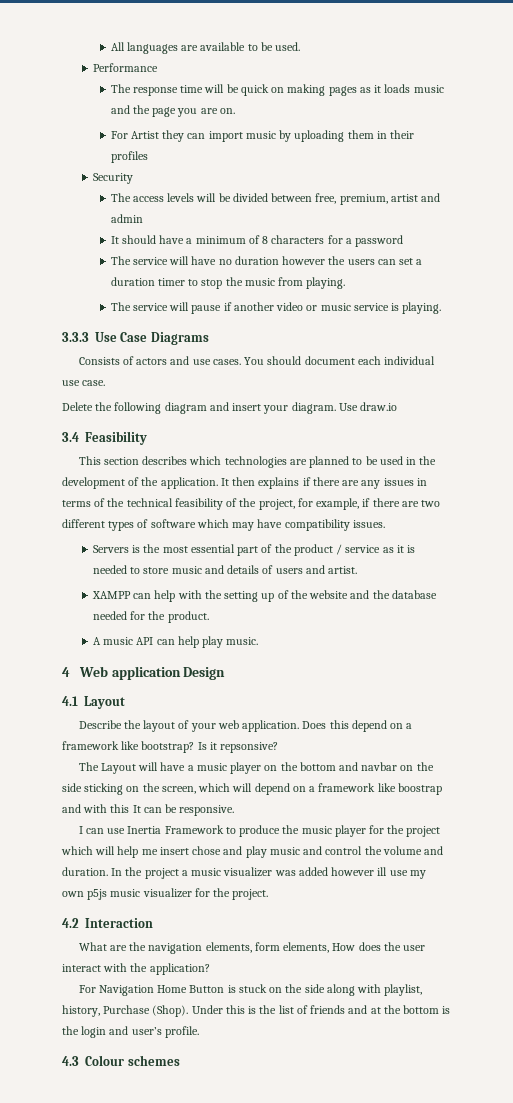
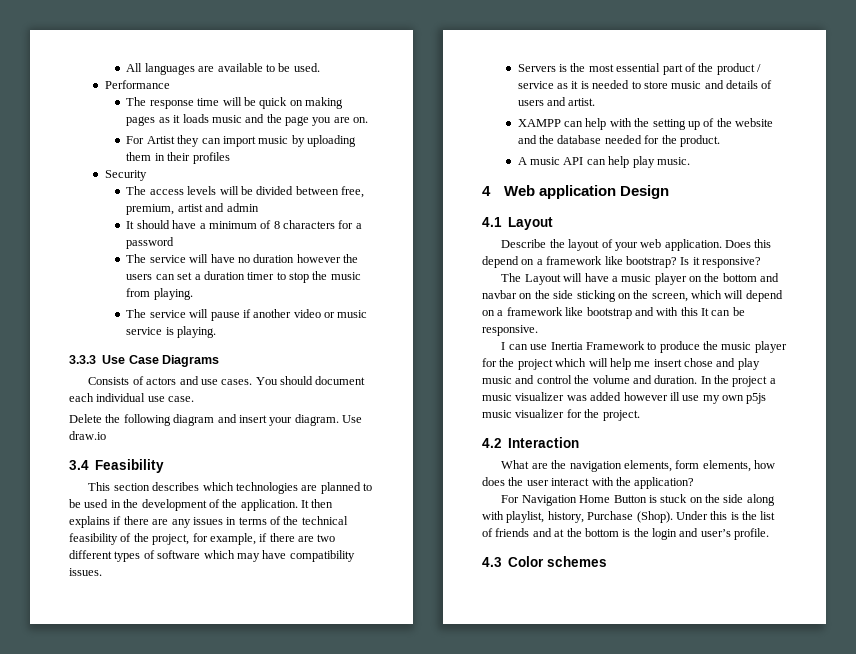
- Is it repsonsive?
+ Is it responsive?
- The Layout will have a music player on the bottom and navbar on the side sticking on the screen, which will depend on a framework like boostrap and with this It can be responsive.
+ The Layout will have a music player on the bottom and navbar on the side sticking on the screen, which will depend on a framework like bootstrap and with this It can be responsive.
- What are the navigation elements, form elements, How does the user interact with the application?
+ What are the navigation elements, form elements, how does the user interact with the application?
- 4.3 Colour schemes
+ 4.3 Color schemes

